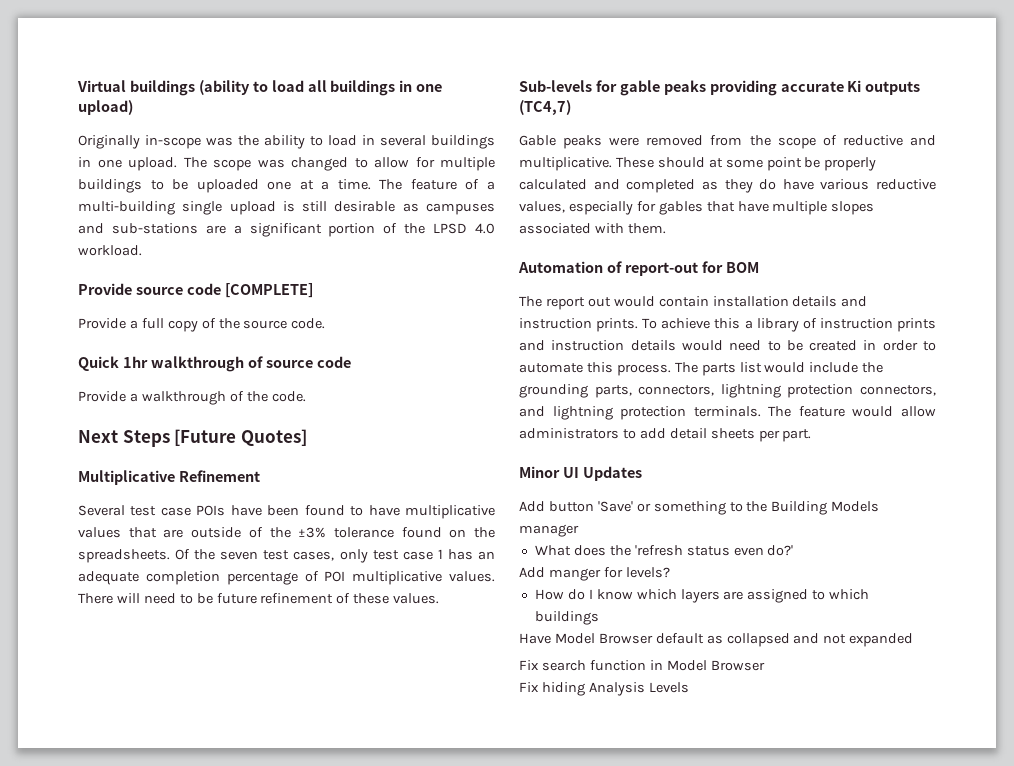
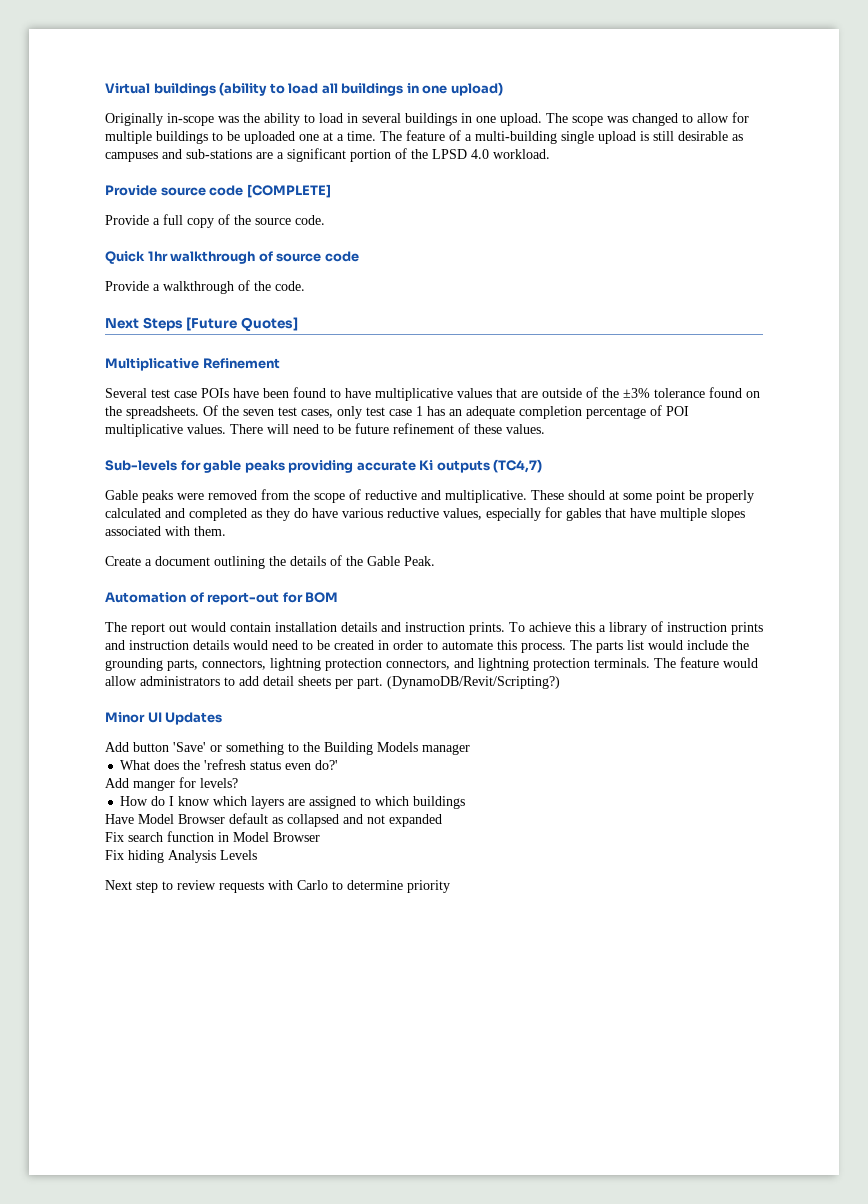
+ Create a document outlining the details of the Gable Peak.
+ (DynamoDB/Revit/Scripting?)
+ Next step to review requests with Carlo to determine priority

